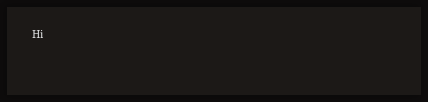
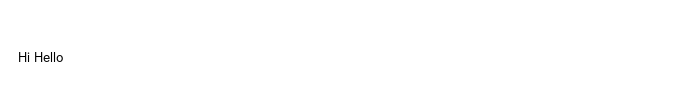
- Hi
+ Hi Hello

